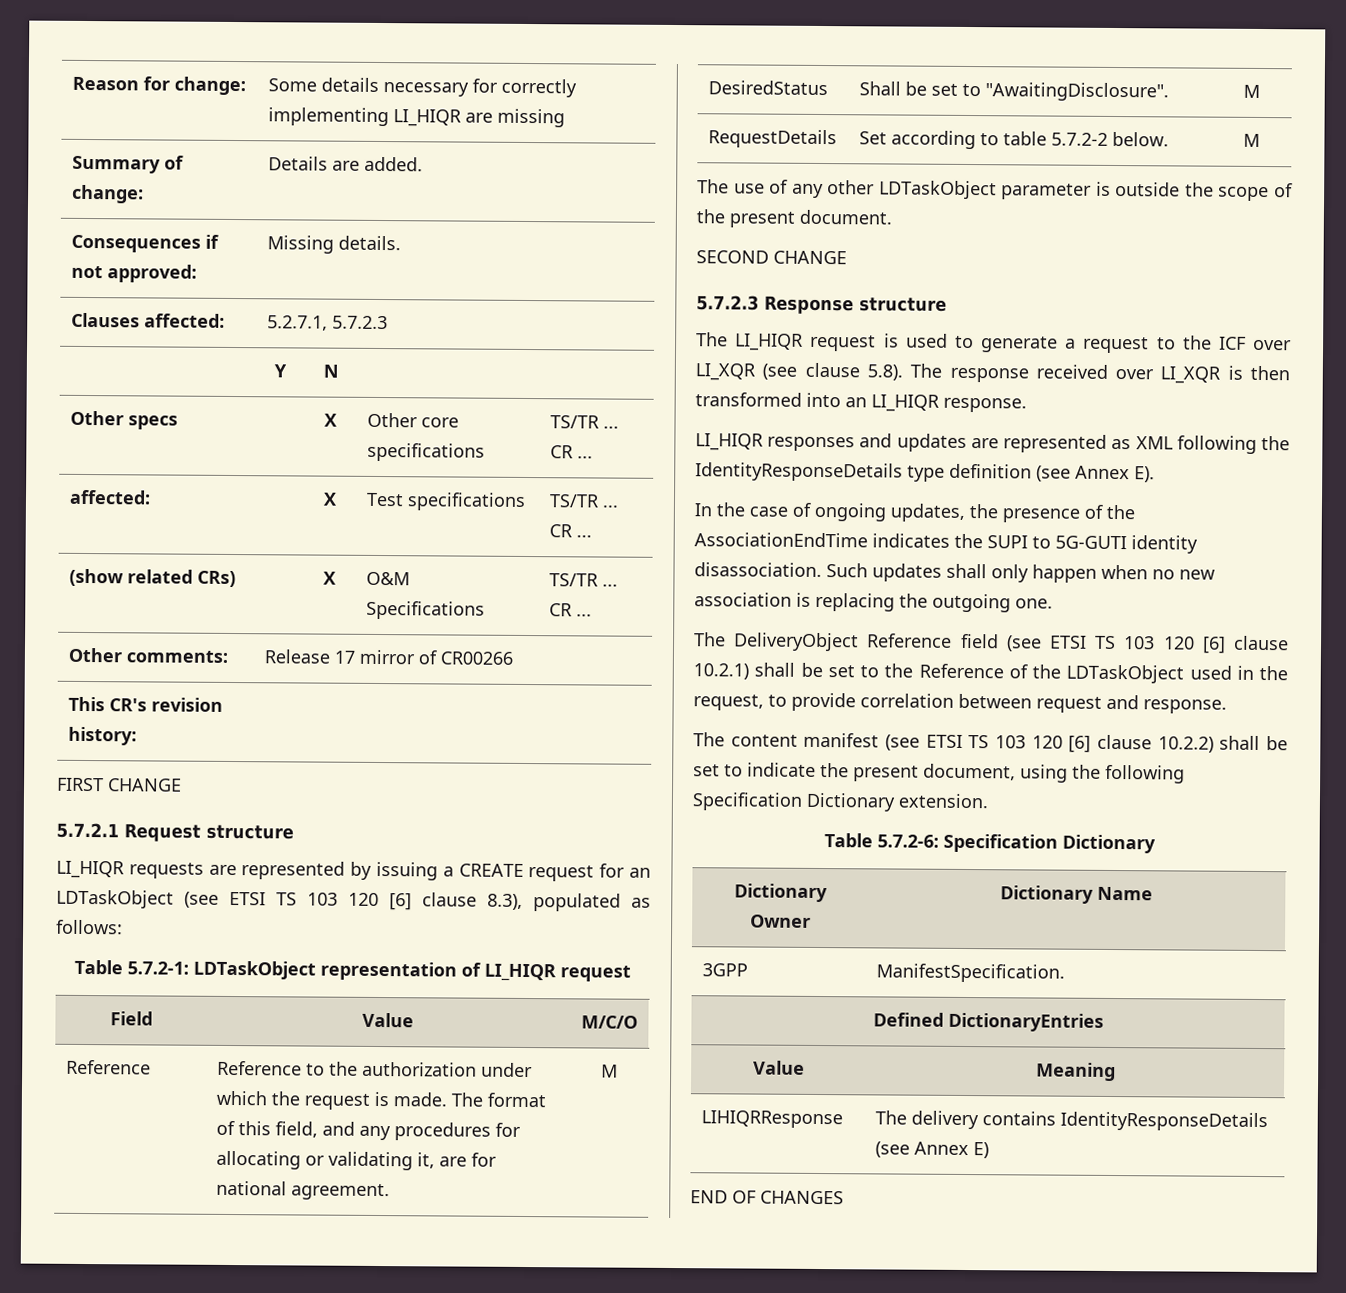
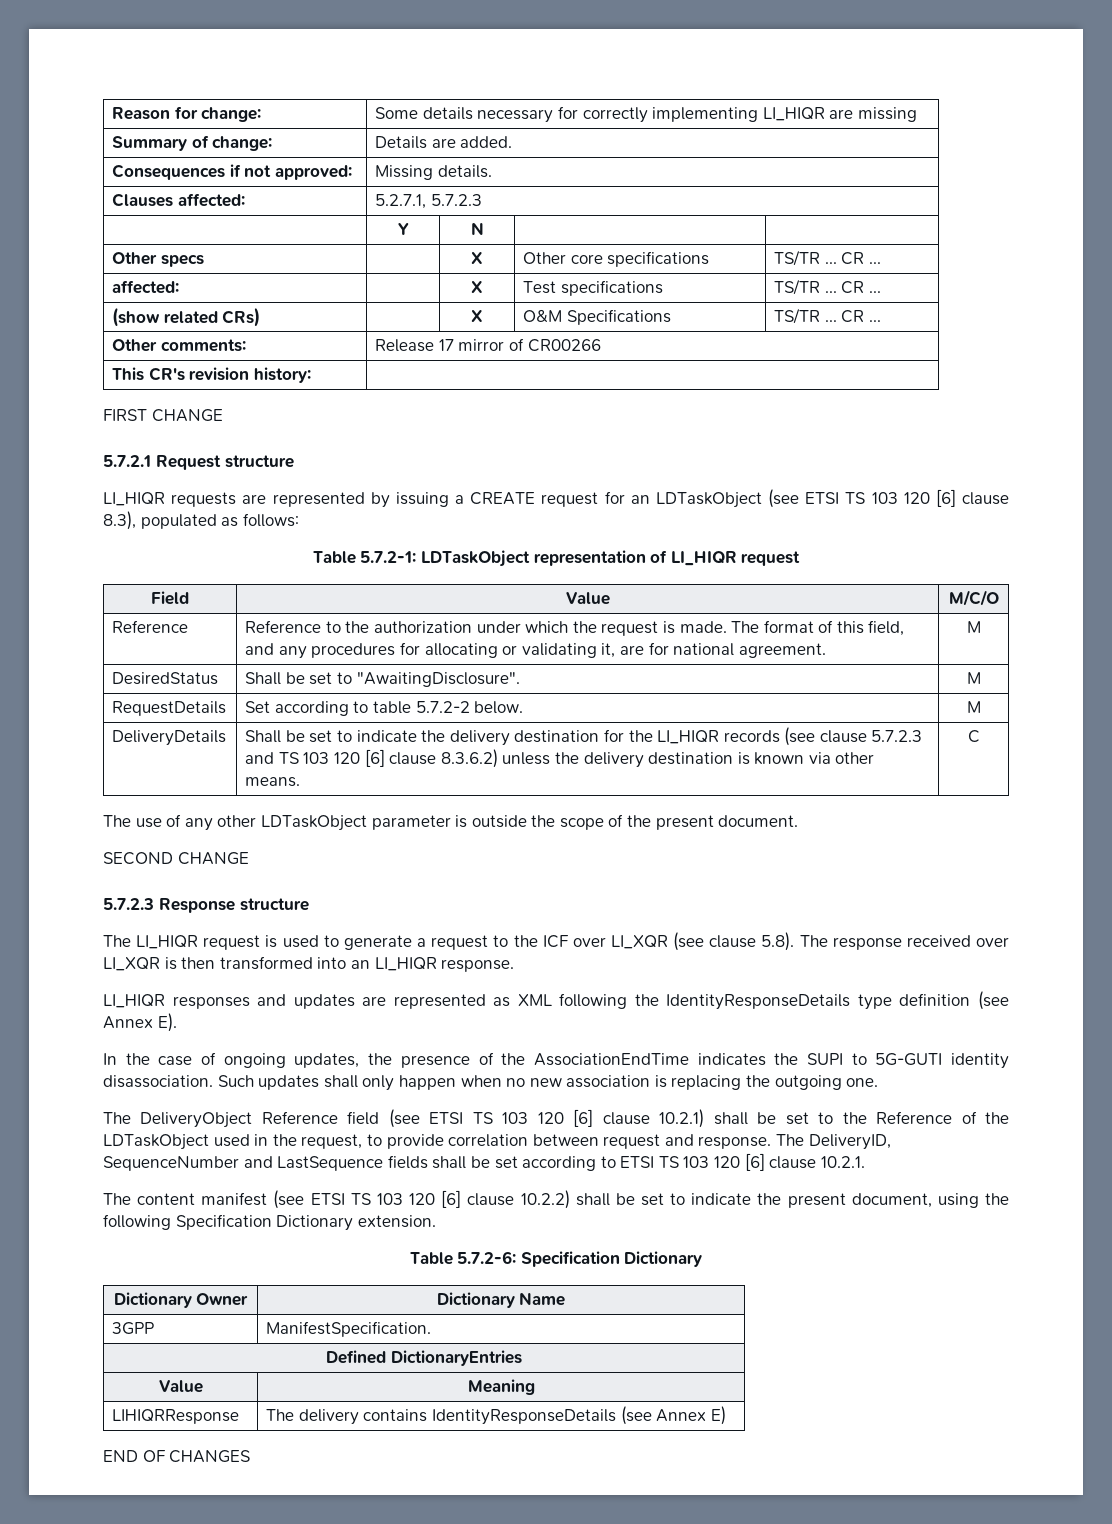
+ DeliveryDetails | Shall be set to indicate the delivery destination for the LI_HIQR records (see clause 5.7.2.3 and TS 103 120 [6] clause 8.3.6.2) unless the delivery destination is known via other means. | C
+ The DeliveryID, SequenceNumber and LastSequence fields shall be set according to ETSI TS 103 120 [6] clause 10.2.1.

